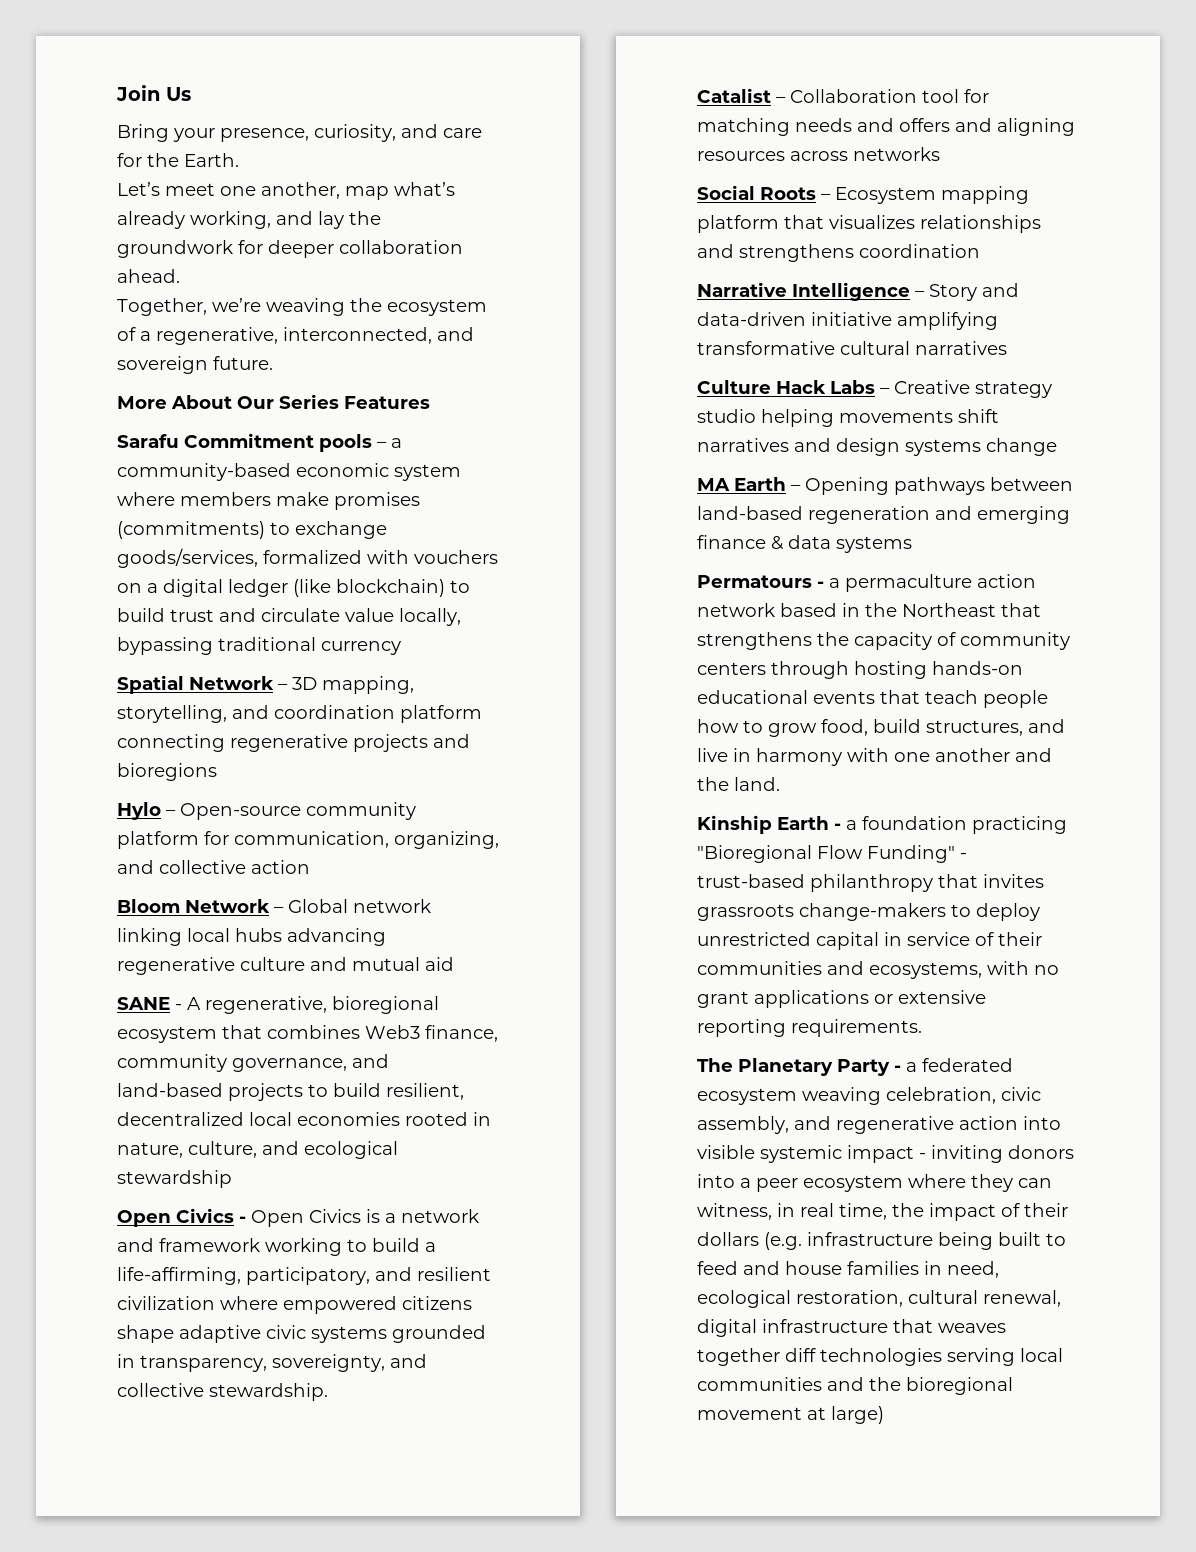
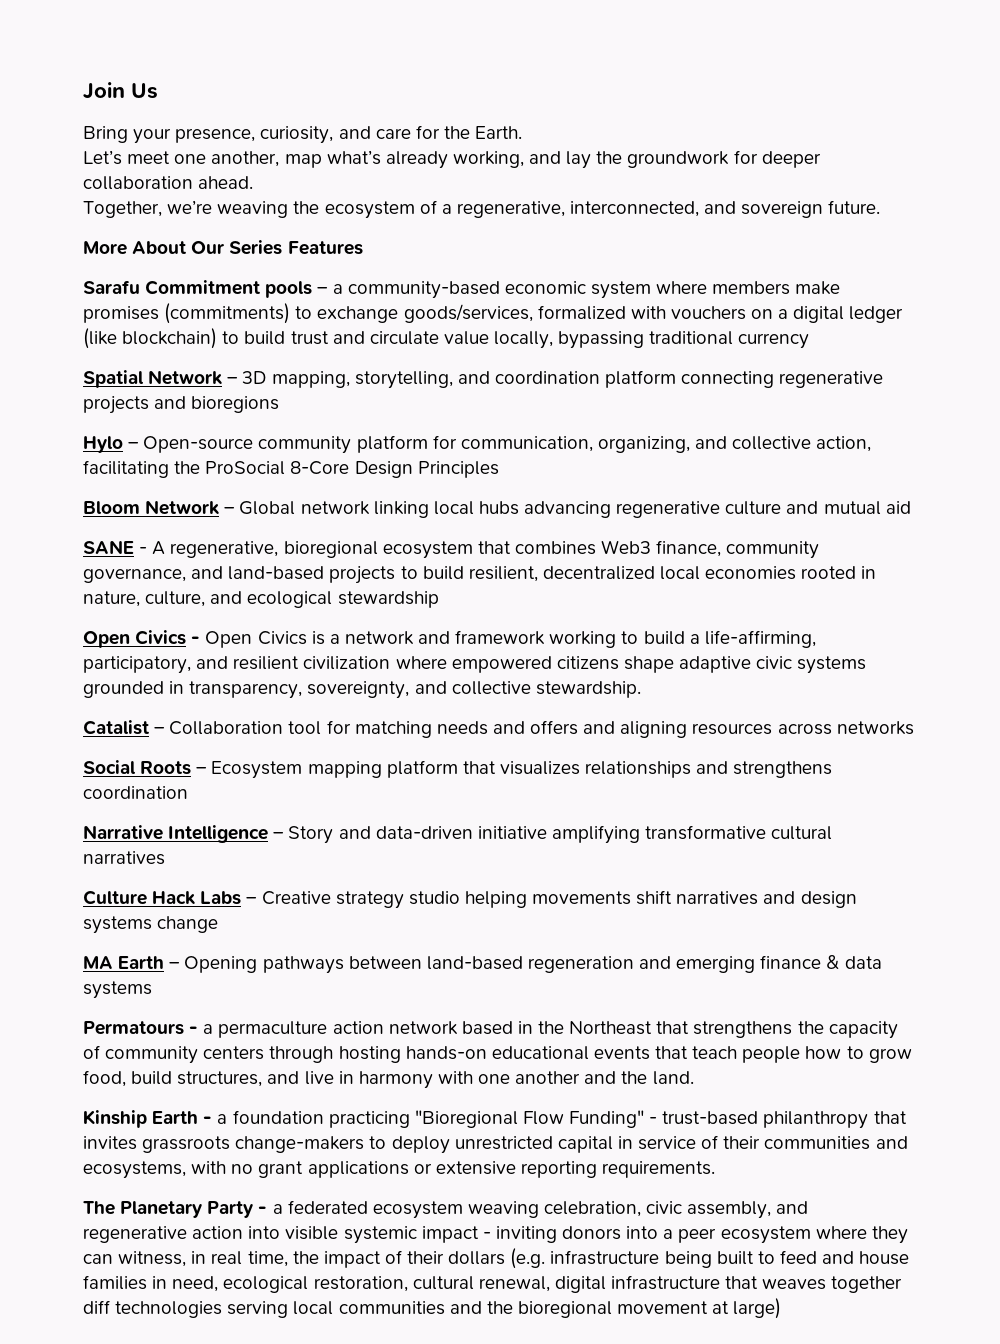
- Hylo – Open-source community platform for communication, organizing, and collective action
+ Hylo – Open-source community platform for communication, organizing, and collective action, facilitating the ProSocial 8-Core Design Principles

